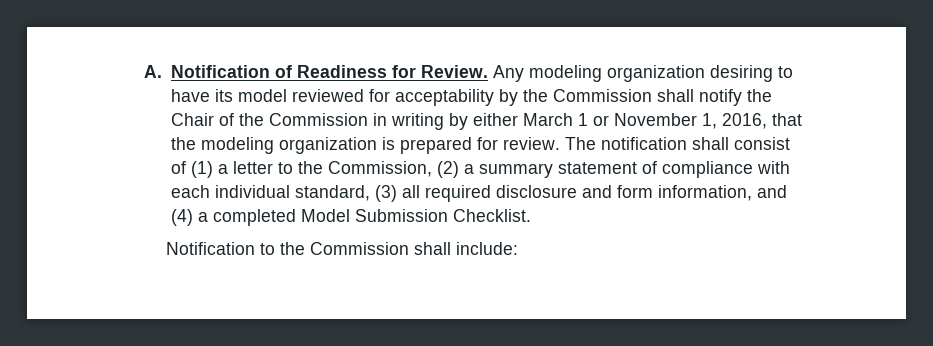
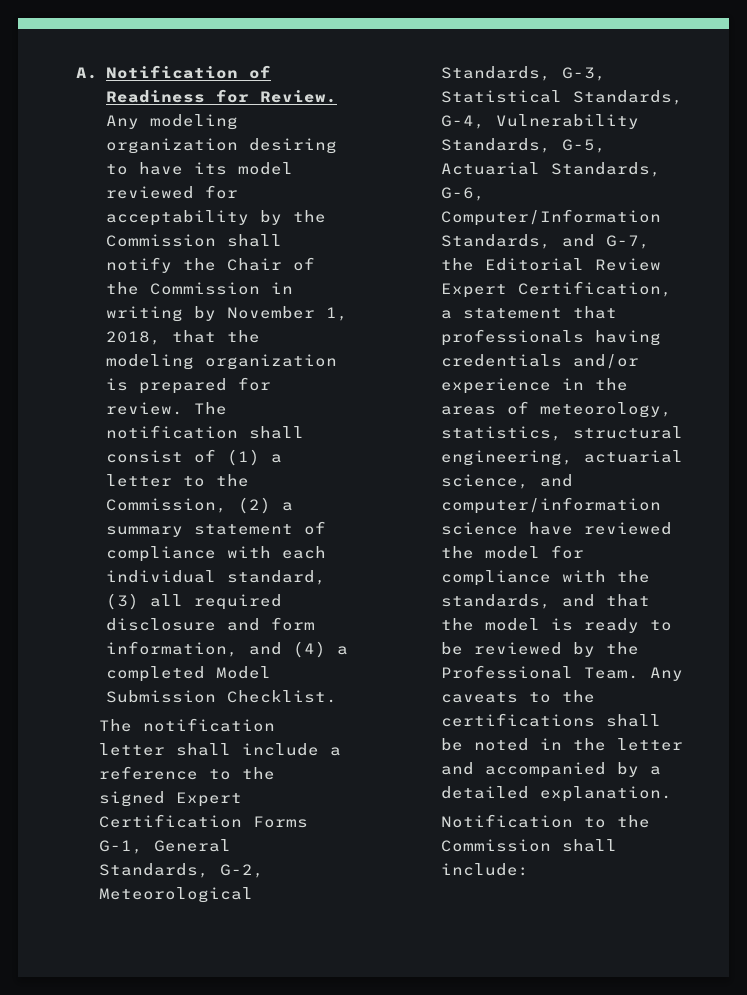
- Any modeling organization desiring to have its model reviewed for acceptability by the Commission shall notify the Chair of the Commission in writing by either March 1 or November 1, 2016, that the modeling organization is prepared for review.
+ Any modeling organization desiring to have its model reviewed for acceptability by the Commission shall notify the Chair of the Commission in writing by November 1, 2018, that the modeling organization is prepared for review.
+ The notification letter shall include a reference to the signed Expert Certification Forms G-1, General Standards, G-2, Meteorological Standards, G-3, Statistical Standards, G-4, Vulnerability Standards, G-5, Actuarial Standards, G-6, Computer/Information Standards, and G-7, the Editorial Review Expert Certification, a statement that professionals having credentials and/or experience in the areas of meteorology, statistics, structural engineering, actuarial science, and computer/information science have reviewed the model for compliance with the standards, and that the model is ready to be reviewed by the Professional Team. Any caveats to the certifications shall be noted in the letter and accompanied by a detailed explanation.

